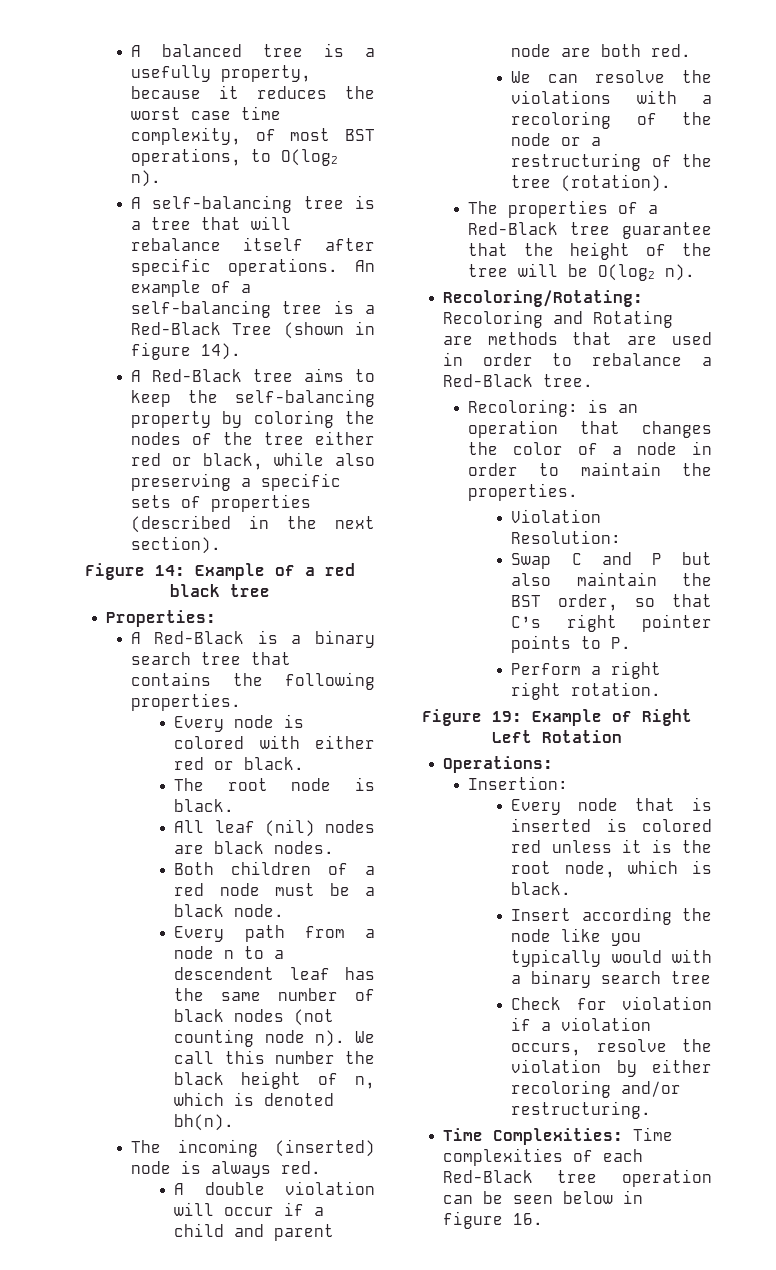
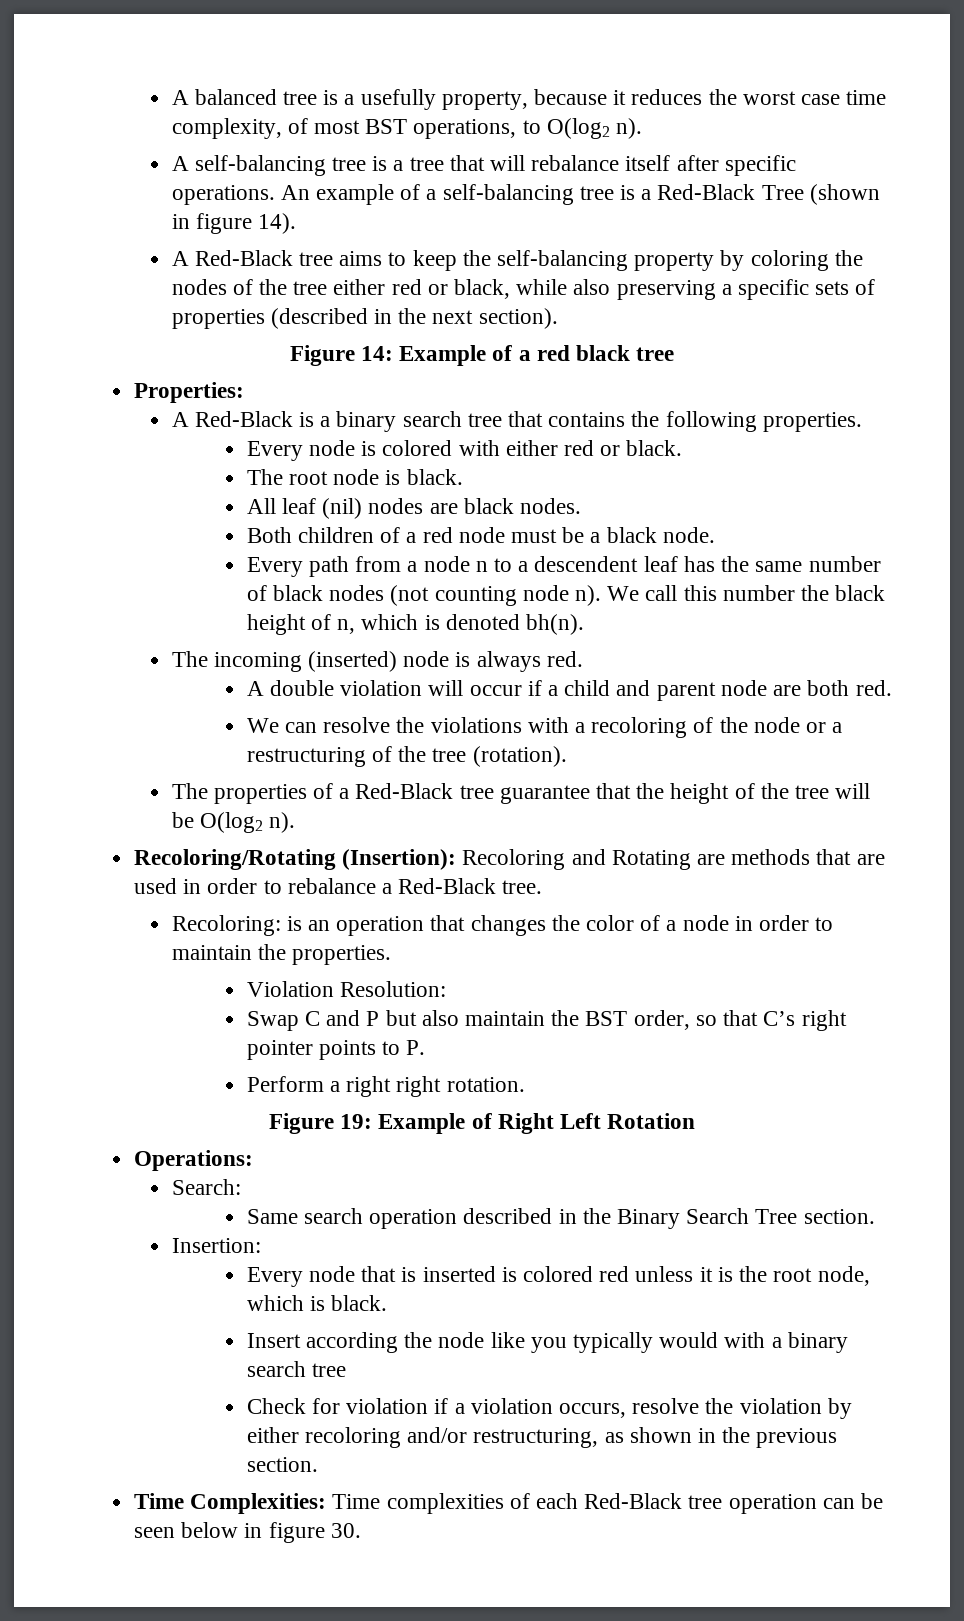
- Recoloring/Rotating: Recoloring and Rotating are methods that are used in order to rebalance a Red-Black tree.
+ Recoloring/Rotating (Insertion): Recoloring and Rotating are methods that are used in order to rebalance a Red-Black tree.
+ Search:
+ Same search operation described in the Binary Search Tree section.
- Check for violation if a violation occurs, resolve the violation by either recoloring and/or restructuring.
+ Check for violation if a violation occurs, resolve the violation by either recoloring and/or restructuring, as shown in the previous section.
- Time Complexities: Time complexities of each Red-Black tree operation can be seen below in figure 16.
+ Time Complexities: Time complexities of each Red-Black tree operation can be seen below in figure 30.

